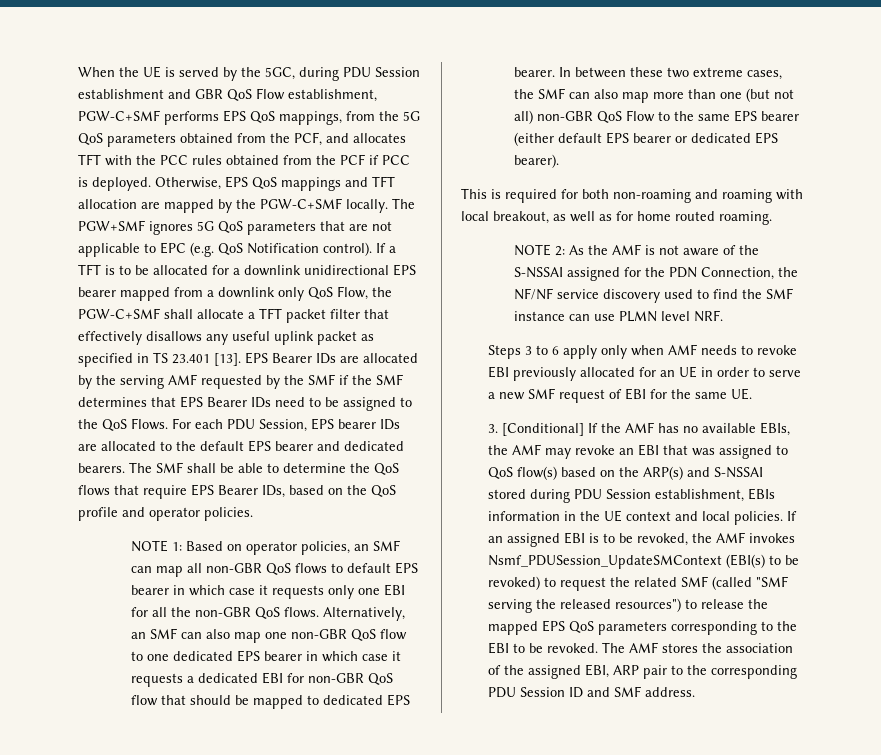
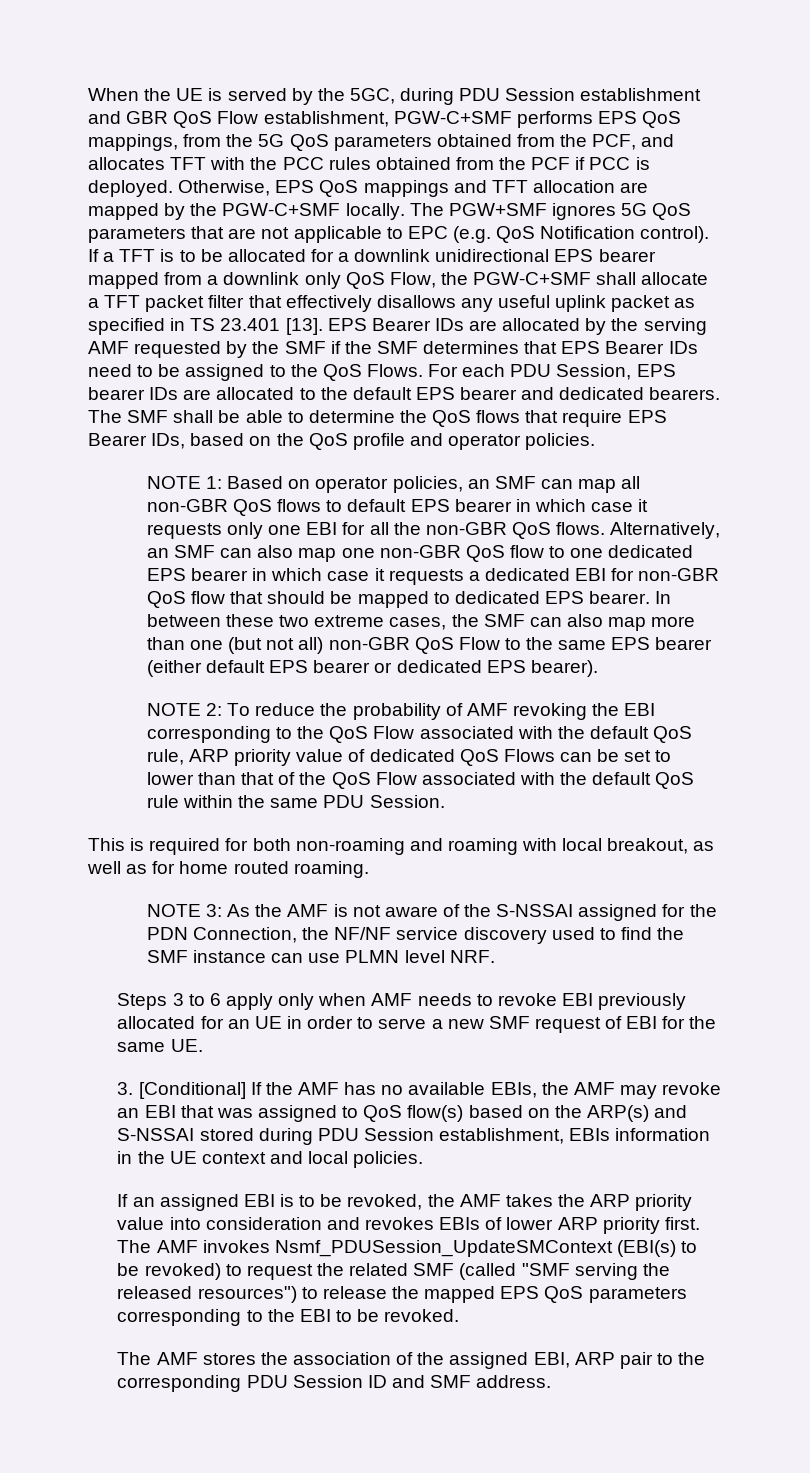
+ NOTE 2: To reduce the probability of AMF revoking the EBI corresponding to the QoS Flow associated with the default QoS rule, ARP priority value of dedicated QoS Flows can be set to lower than that of the QoS Flow associated with the default QoS rule within the same PDU Session.
- NOTE 2: As the AMF is not aware of the S-NSSAI assigned for the PDN Connection, the NF/NF service discovery used to find the SMF instance can use PLMN level NRF.
+ NOTE 3: As the AMF is not aware of the S-NSSAI assigned for the PDN Connection, the NF/NF service discovery used to find the SMF instance can use PLMN level NRF.
- 3. [Conditional] If the AMF has no available EBIs, the AMF may revoke an EBI that was assigned to QoS flow(s) based on the ARP(s) and S-NSSAI stored during PDU Session establishment, EBIs information in the UE context and local policies. If an assigned EBI is to be revoked, the AMF invokes Nsmf_PDUSession_UpdateSMContext (EBI(s) to be revoked) to request the related SMF (called "SMF serving the released resources") to release the mapped EPS QoS parameters corresponding to the EBI to be revoked. The AMF stores the association of the assigned EBI, ARP pair to the corresponding PDU Session ID and SMF address.
+ 3. [Conditional] If the AMF has no available EBIs, the AMF may revoke an EBI that was assigned to QoS flow(s) based on the ARP(s) and S-NSSAI stored during PDU Session establishment, EBIs information in the UE context and local policies.
+ If an assigned EBI is to be revoked, the AMF takes the ARP priority value into consideration and revokes EBIs of lower ARP priority first. The AMF invokes Nsmf_PDUSession_UpdateSMContext (EBI(s) to be revoked) to request the related SMF (called "SMF serving the released resources") to release the mapped EPS QoS parameters corresponding to the EBI to be revoked.
+ The AMF stores the association of the assigned EBI, ARP pair to the corresponding PDU Session ID and SMF address.

